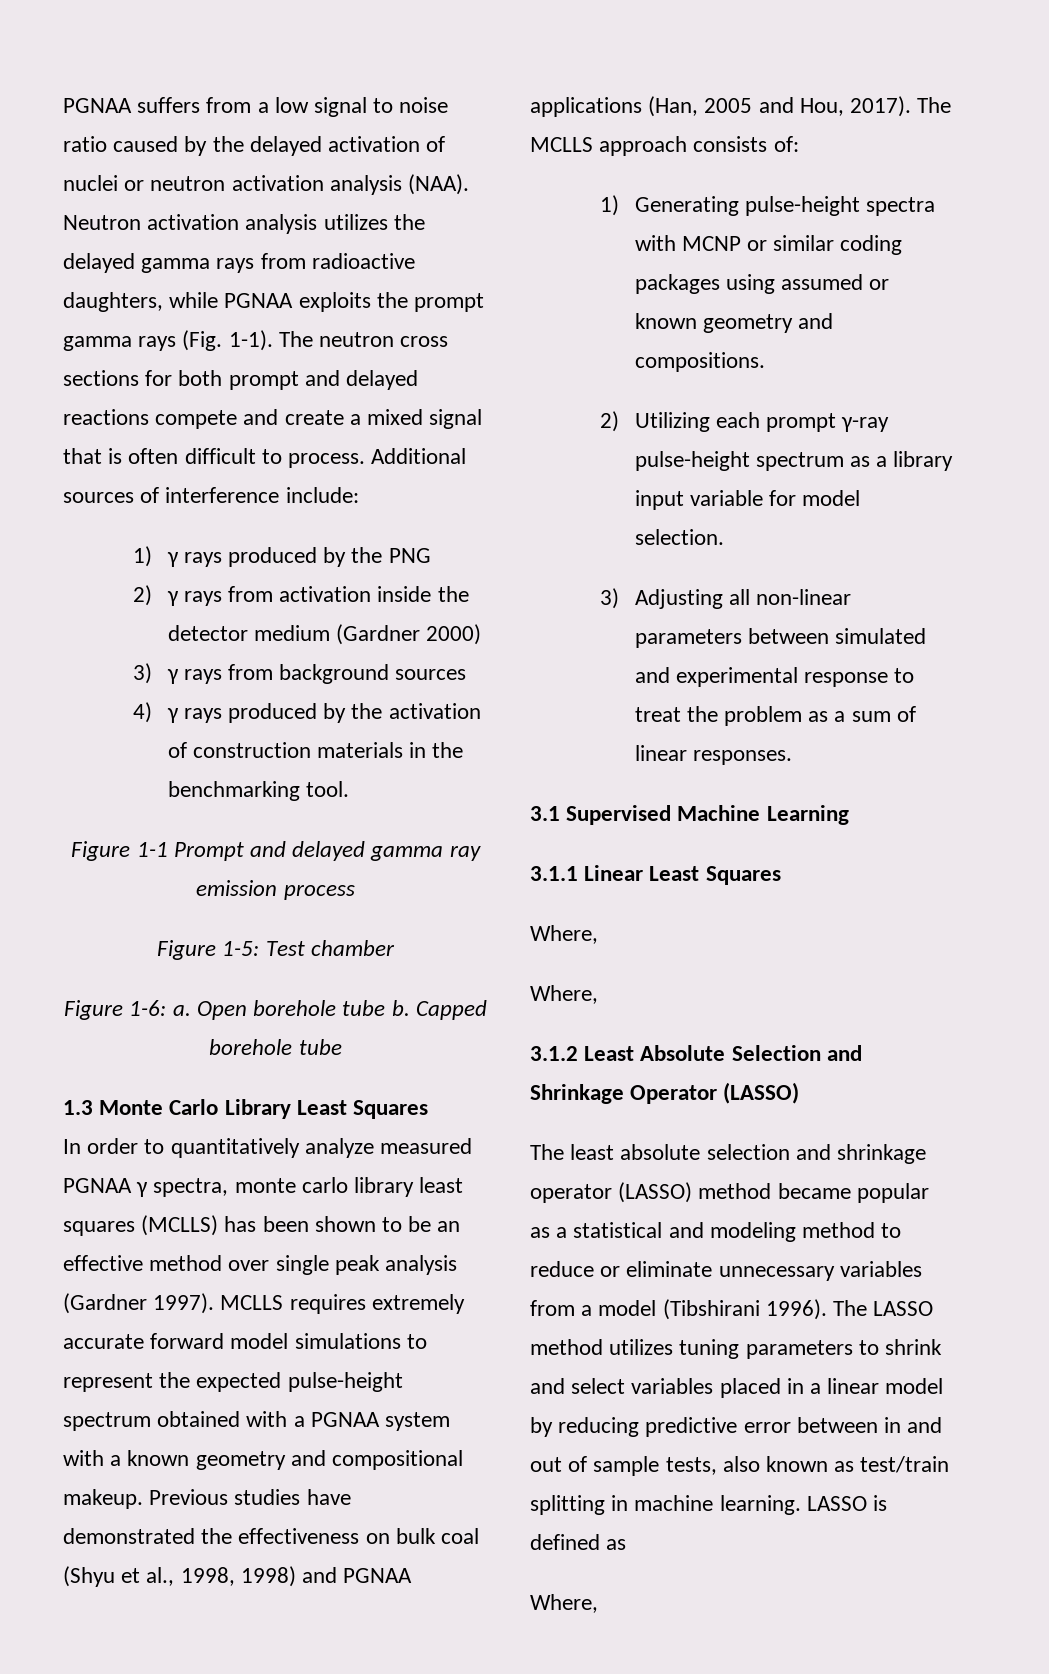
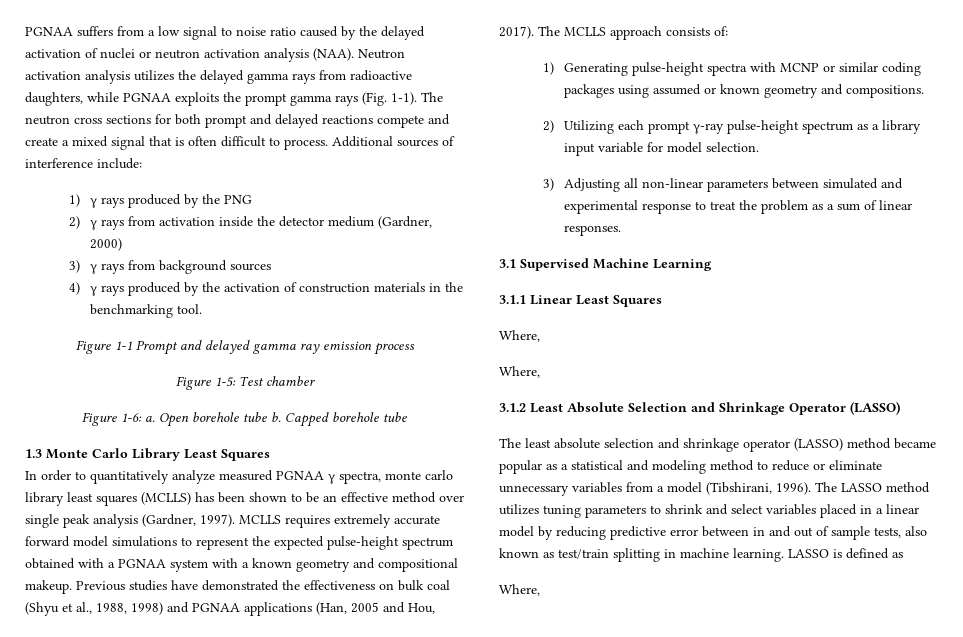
- 2) γ rays from activation inside the detector medium (Gardner 2000)
+ 2) γ rays from activation inside the detector medium (Gardner, 2000)
- In order to quantitatively analyze measured PGNAA γ spectra, monte carlo library least squares (MCLLS) has been shown to be an effective method over single peak analysis (Gardner 1997).
+ In order to quantitatively analyze measured PGNAA γ spectra, monte carlo library least squares (MCLLS) has been shown to be an effective method over single peak analysis (Gardner, 1997).
- Previous studies have demonstrated the effectiveness on bulk coal (Shyu et al., 1998, 1998) and PGNAA applications (Han, 2005 and Hou, 2017).
+ Previous studies have demonstrated the effectiveness on bulk coal (Shyu et al., 1988, 1998) and PGNAA applications (Han, 2005 and Hou, 2017).
- The least absolute selection and shrinkage operator (LASSO) method became popular as a statistical and modeling method to reduce or eliminate unnecessary variables from a model (Tibshirani 1996).
+ The least absolute selection and shrinkage operator (LASSO) method became popular as a statistical and modeling method to reduce or eliminate unnecessary variables from a model (Tibshirani, 1996).

